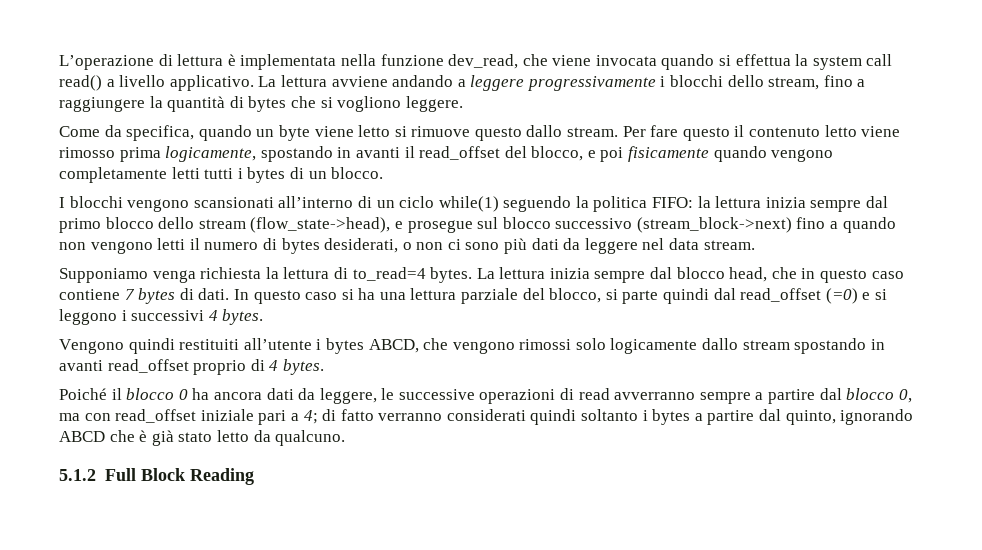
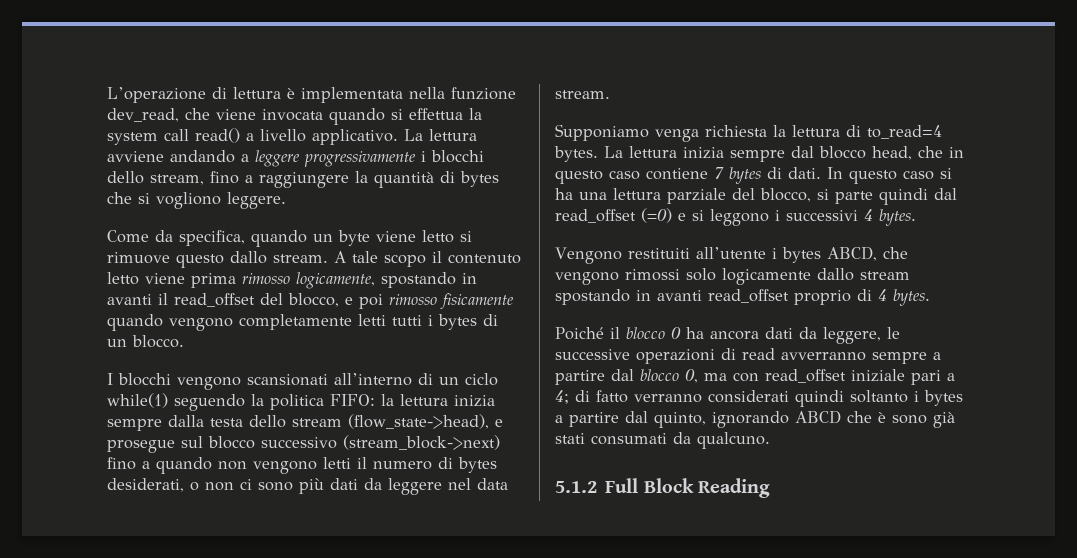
- Per fare questo il contenuto letto viene rimosso prima logicamente, spostando in avanti il read_offset del blocco, e poi fisicamente quando vengono completamente letti tutti i bytes di un blocco.
+ A tale scopo il contenuto letto viene prima rimosso logicamente, spostando in avanti il read_offset del blocco, e poi rimosso fisicamente quando vengono completamente letti tutti i bytes di un blocco.
- I blocchi vengono scansionati all’interno di un ciclo while(1) seguendo la politica FIFO: la lettura inizia sempre dal primo blocco dello stream (flow_state->head), e prosegue sul blocco successivo (stream_block->next) fino a quando non vengono letti il numero di bytes desiderati, o non ci sono più dati da leggere nel data stream.
+ I blocchi vengono scansionati all’interno di un ciclo while(1) seguendo la politica FIFO: la lettura inizia sempre dalla testa dello stream (flow_state->head), e prosegue sul blocco successivo (stream_block->next) fino a quando non vengono letti il numero di bytes desiderati, o non ci sono più dati da leggere nel data stream.
- Vengono quindi restituiti all’utente i bytes ABCD, che vengono rimossi solo logicamente dallo stream spostando in avanti read_offset proprio di 4 bytes.
+ Vengono restituiti all’utente i bytes ABCD, che vengono rimossi solo logicamente dallo stream spostando in avanti read_offset proprio di 4 bytes.
- Poiché il blocco 0 ha ancora dati da leggere, le successive operazioni di read avverranno sempre a partire dal blocco 0, ma con read_offset iniziale pari a 4; di fatto verranno considerati quindi soltanto i bytes a partire dal quinto, ignorando ABCD che è già stato letto da qualcuno.
+ Poiché il blocco 0 ha ancora dati da leggere, le successive operazioni di read avverranno sempre a partire dal blocco 0, ma con read_offset iniziale pari a 4; di fatto verranno considerati quindi soltanto i bytes a partire dal quinto, ignorando ABCD che è sono già stati consumati da qualcuno.

